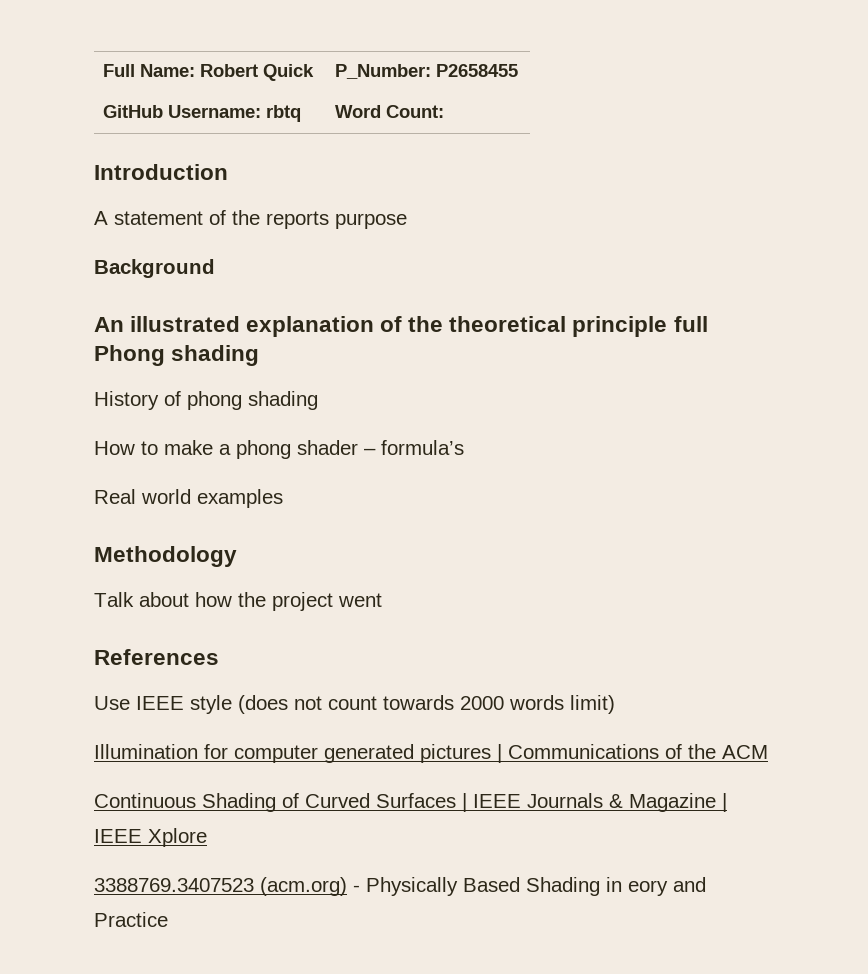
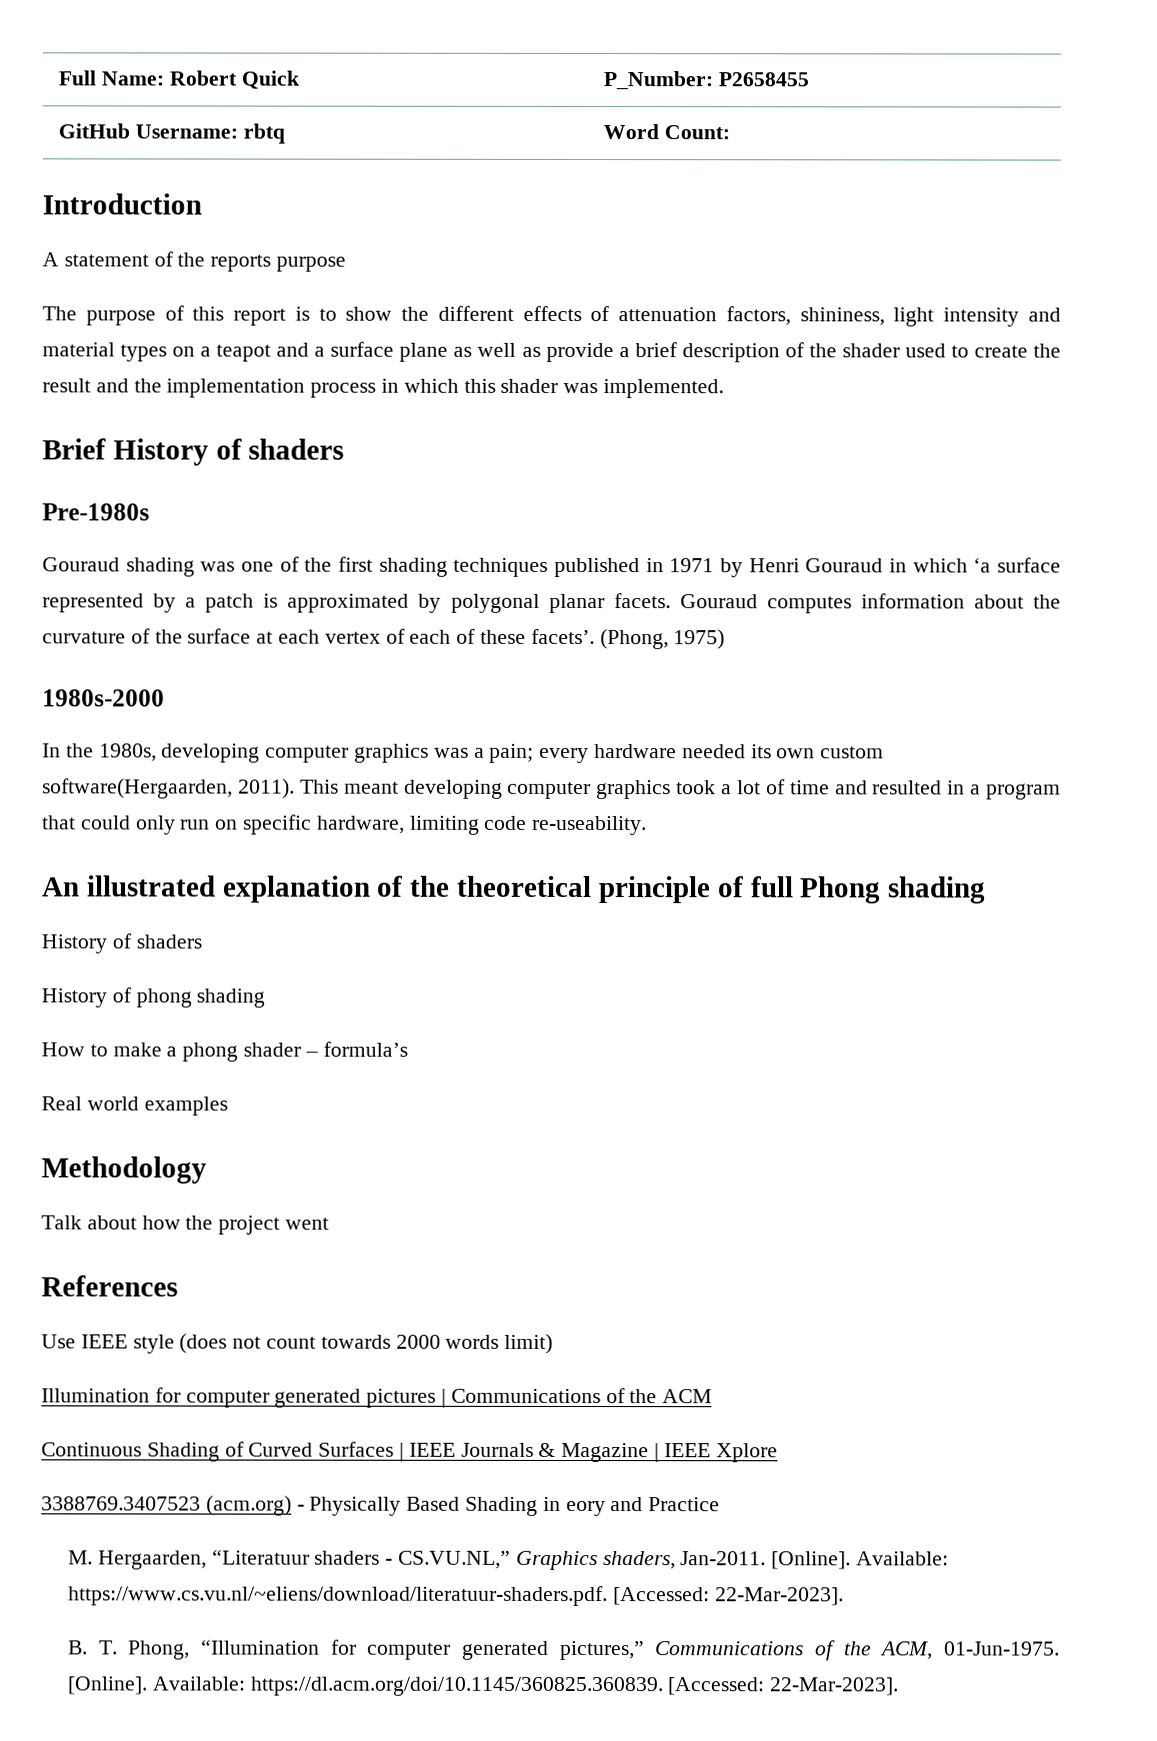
- Background
+ The purpose of this report is to show the different effects of attenuation factors, shininess, light intensity and material types on a teapot and a surface plane as well as provide a brief description of the shader used to create the result and the implementation process in which this shader was implemented.
+ Brief History of shaders
+ Pre-1980s
+ Gouraud shading was one of the first shading techniques published in 1971 by Henri Gouraud in which ‘a surface represented by a patch is approximated by polygonal planar facets. Gouraud computes information about the curvature of the surface at each vertex of each of these facets’. (Phong, 1975)
+ 1980s-2000
+ In the 1980s, developing computer graphics was a pain; every hardware needed its own custom software(Hergaarden, 2011). This meant developing computer graphics took a lot of time and resulted in a program that could only run on specific hardware, limiting code re-useability.
- An illustrated explanation of the theoretical principle full Phong shading
+ An illustrated explanation of the theoretical principle of full Phong shading
+ History of shaders
+ M. Hergaarden, “Literatuur shaders - CS.VU.NL,” Graphics shaders, Jan-2011. [Online]. Available: https://www.cs.vu.nl/~eliens/download/literatuur-shaders.pdf. [Accessed: 22-Mar-2023].
+ B. T. Phong, “Illumination for computer generated pictures,” Communications of the ACM, 01-Jun-1975. [Online]. Available: https://dl.acm.org/doi/10.1145/360825.360839. [Accessed: 22-Mar-2023].

